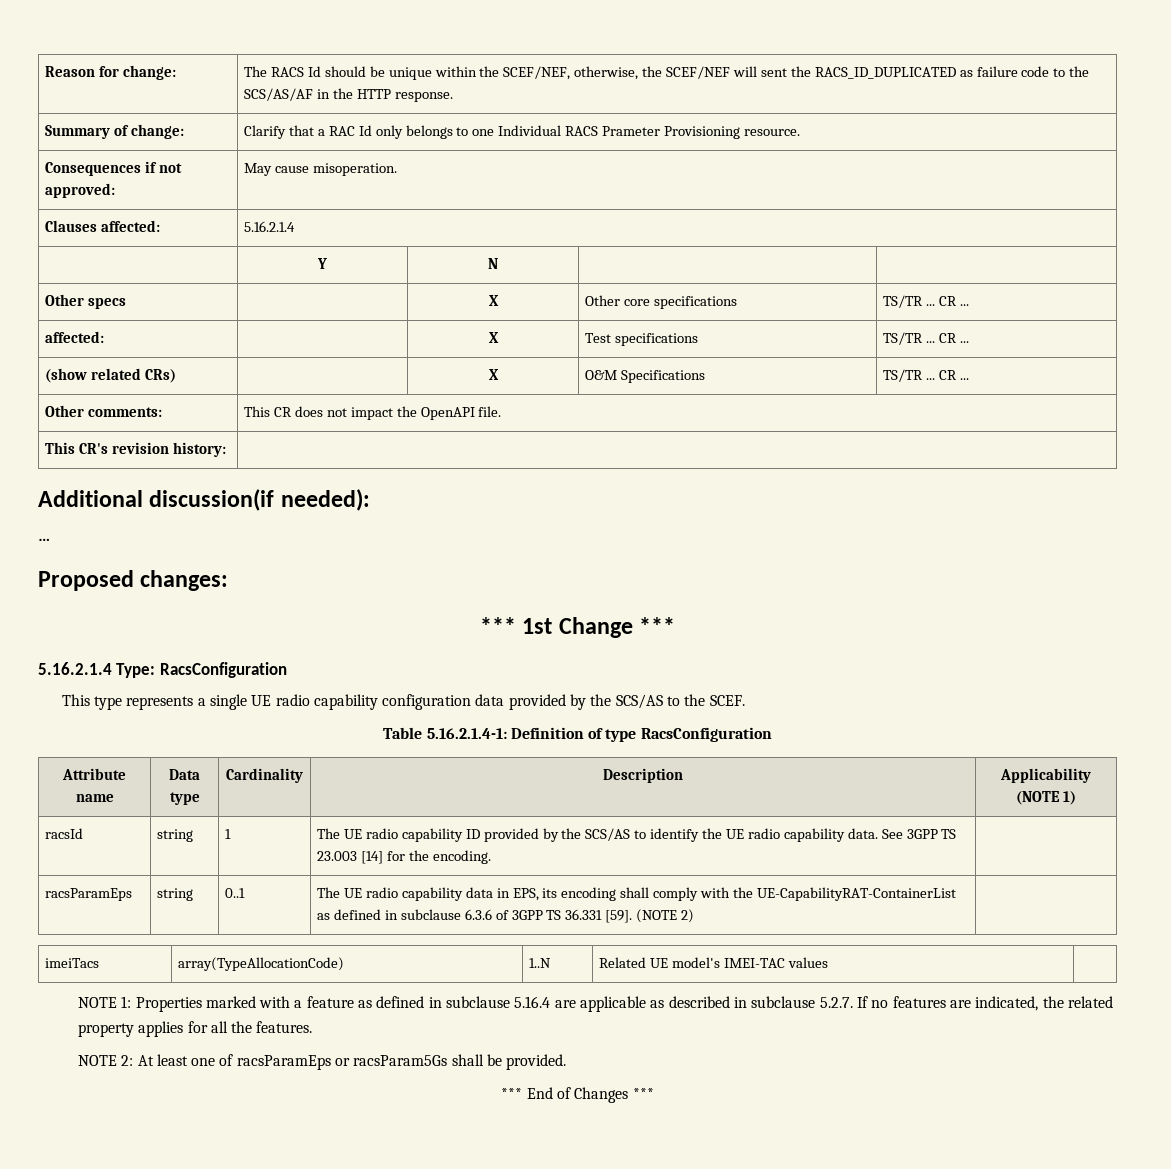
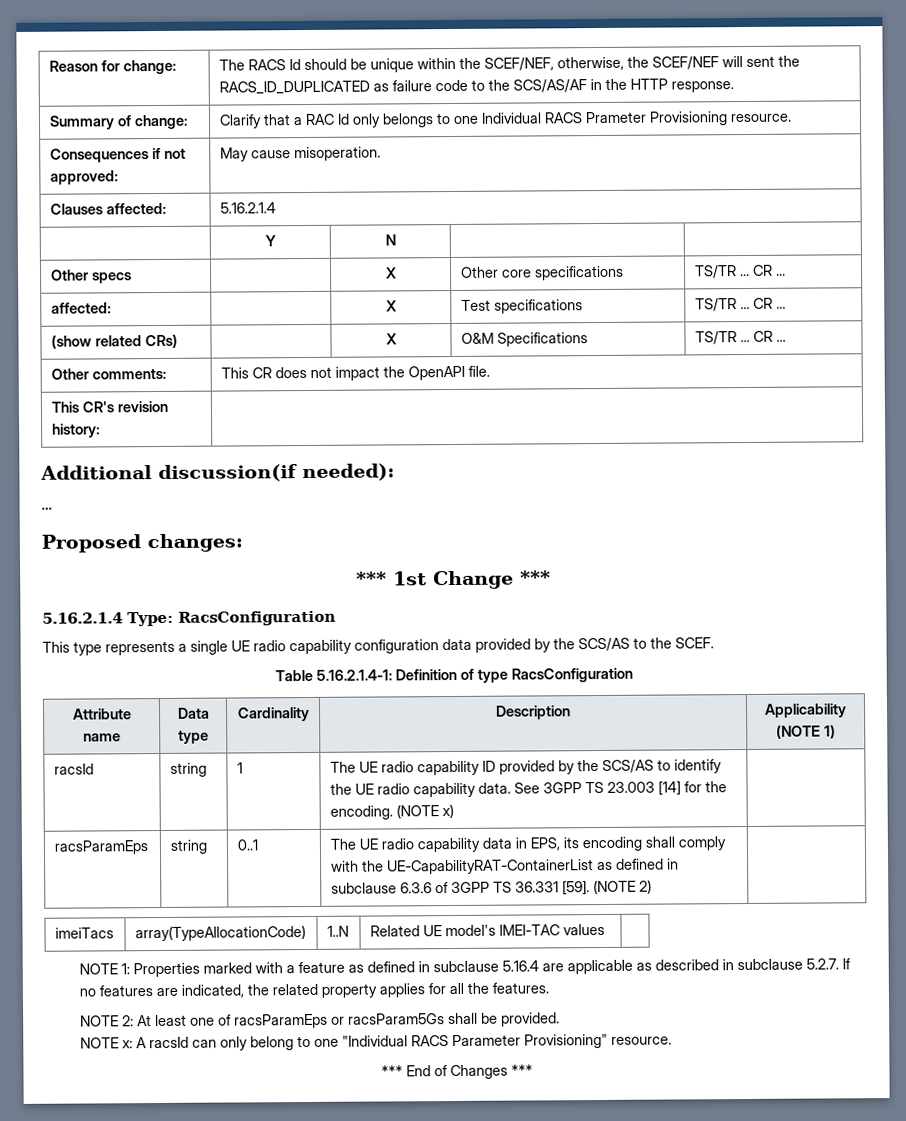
- racsId | string | 1 | The UE radio capability ID provided by the SCS/AS to identify the UE radio capability data. See 3GPP TS 23.003 [14] for the encoding. |
+ racsId | string | 1 | The UE radio capability ID provided by the SCS/AS to identify the UE radio capability data. See 3GPP TS 23.003 [14] for the encoding. (NOTE x) |
+ NOTE x: A racsId can only belong to one "Individual RACS Parameter Provisioning" resource.

